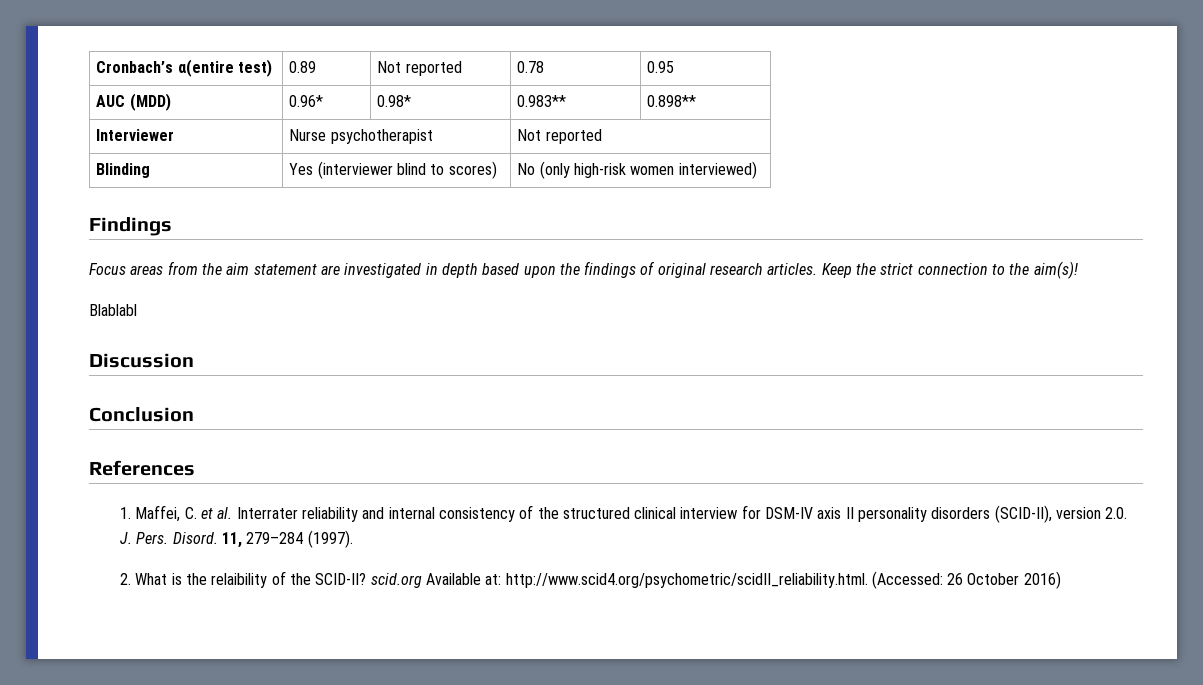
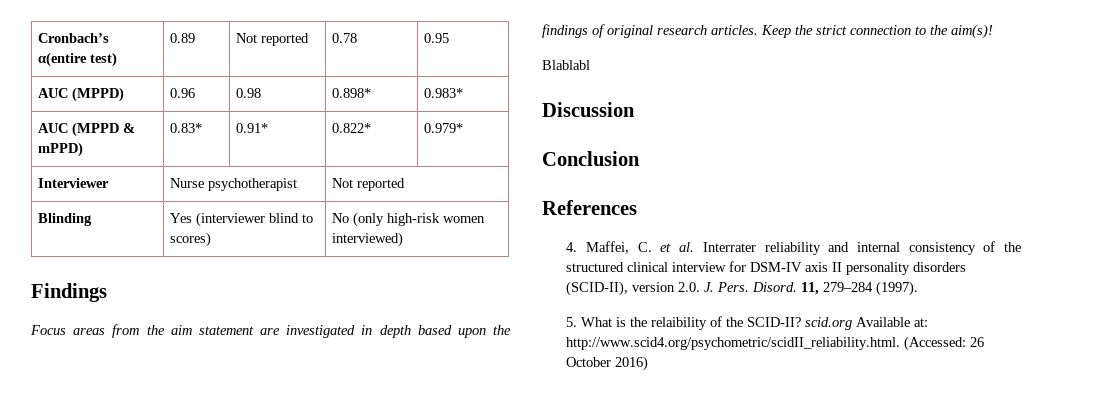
- AUC (MDD) | 0.96* | 0.98* | 0.983** | 0.898**
+ AUC (MPPD) | 0.96 | 0.98 | 0.898* | 0.983*
+ AUC (MPPD & mPPD) | 0.83* | 0.91* | 0.822* | 0.979*
- 1. Maffei, C. et al. Interrater reliability and internal consistency of the structured clinical interview for DSM-IV axis II personality disorders (SCID-II), version 2.0. J. Pers.
+ 4. Maffei, C. et al. Interrater reliability and internal consistency of the structured clinical interview for DSM-IV axis II personality disorders (SCID-II), version 2.0. J. Pers.
- 2. What is the relaibility of the SCID-II? scid.org Available at: http://www.scid4.org/psychometric/scidII_reliability.html. (Accessed: 26 October 2016)
+ 5. What is the relaibility of the SCID-II? scid.org Available at: http://www.scid4.org/psychometric/scidII_reliability.html. (Accessed: 26 October 2016)

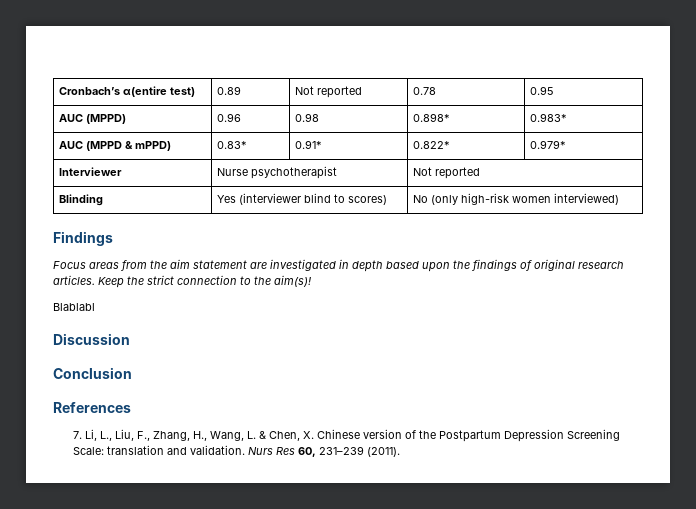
- 4. Maffei, C. et al. Interrater reliability and internal consistency of the structured clinical interview for DSM-IV axis II personality disorders (SCID-II), version 2.0. J. Pers. Disord. 11, 279–284 (1997).
- 5. What is the relaibility of the SCID-II? scid.org Available at: http://www.scid4.org/psychometric/scidII_reliability.html. (Accessed: 26 October 2016)
+ 7. Li, L., Liu, F., Zhang, H., Wang, L. & Chen, X. Chinese version of the Postpartum Depression Screening Scale: translation and validation. Nurs Res 60, 231–239 (2011).

